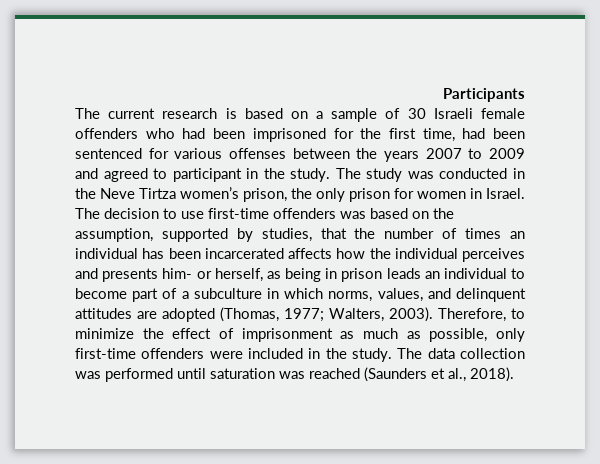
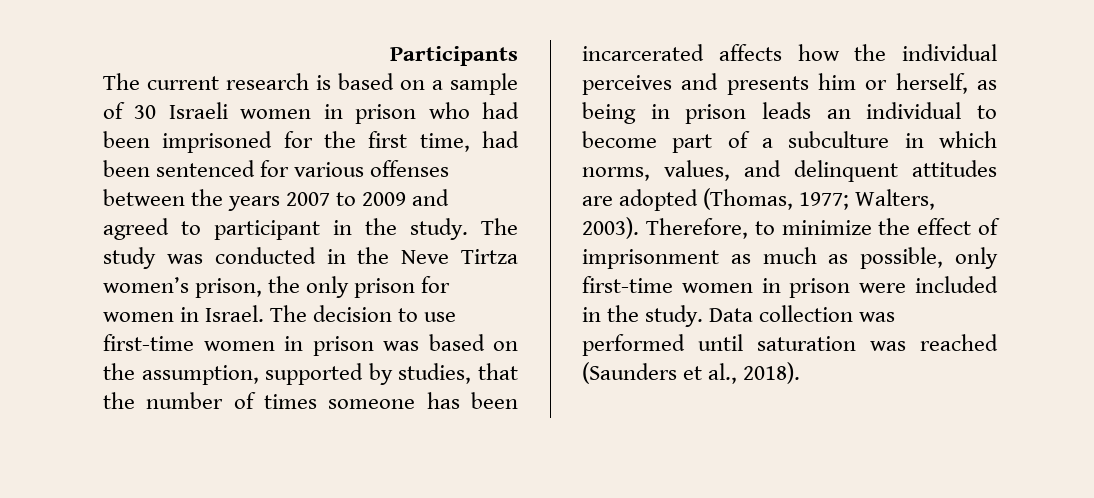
- The current research is based on a sample of 30 Israeli female offenders who had been imprisoned for the first time, had been sentenced for various offenses between the years 2007 to 2009 and agreed to participant in the study.
+ The current research is based on a sample of 30 Israeli women in prison who had been imprisoned for the first time, had been sentenced for various offenses between the years 2007 to 2009 and agreed to participant in the study.
- The decision to use first-time offenders was based on the assumption, supported by studies, that the number of times an individual has been incarcerated affects how the individual perceives and presents him- or herself, as being in prison leads an individual to become part of a subculture in which norms, values, and delinquent attitudes are adopted (Thomas, 1977; Walters, 2003).
+ The decision to use first-time women in prison was based on the assumption, supported by studies, that the number of times someone has been incarcerated affects how the individual perceives and presents him or herself, as being in prison leads an individual to become part of a subculture in which norms, values, and delinquent attitudes are adopted (Thomas, 1977; Walters, 2003).
- Therefore, to minimize the effect of imprisonment as much as possible, only first-time offenders were included in the study.
+ Therefore, to minimize the effect of imprisonment as much as possible, only first-time women in prison were included in the study.
- The data collection was performed until saturation was reached (Saunders et al., 2018).
+ Data collection was performed until saturation was reached (Saunders et al., 2018).

